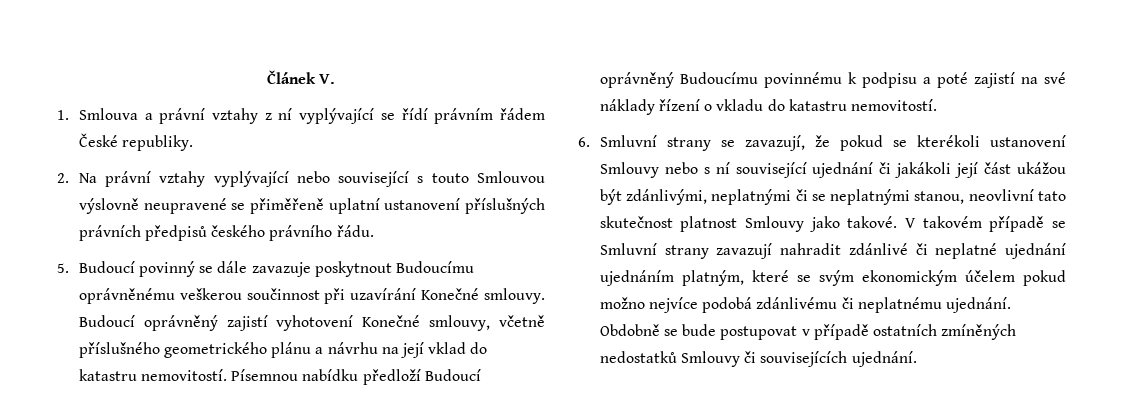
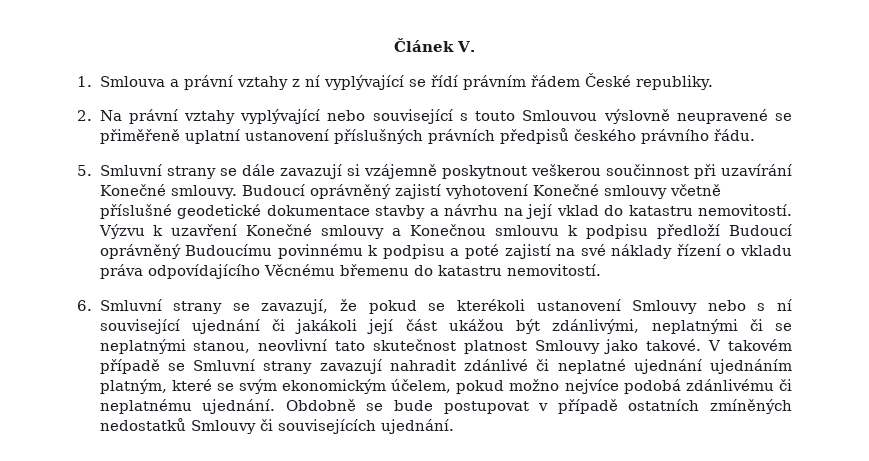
- 5. Budoucí povinný se dále zavazuje poskytnout Budoucímu oprávněnému veškerou součinnost při uzavírání Konečné smlouvy.
+ 5. Smluvní strany se dále zavazují si vzájemně poskytnout veškerou součinnost při uzavírání Konečné smlouvy.
- Budoucí oprávněný zajistí vyhotovení Konečné smlouvy, včetně příslušného geometrického plánu a návrhu na její vklad do katastru nemovitostí.
+ Budoucí oprávněný zajistí vyhotovení Konečné smlouvy včetně příslušné geodetické dokumentace stavby a návrhu na její vklad do katastru nemovitostí.
- Písemnou nabídku předloží Budoucí oprávněný Budoucímu povinnému k podpisu a poté zajistí na své náklady řízení o vkladu do katastru nemovitostí.
+ Výzvu k uzavření Konečné smlouvy a Konečnou smlouvu k podpisu předloží Budoucí oprávněný Budoucímu povinnému k podpisu a poté zajistí na své náklady řízení o vkladu práva odpovídajícího Věcnému břemenu do katastru nemovitostí.
- V takovém případě se Smluvní strany zavazují nahradit zdánlivé či neplatné ujednání ujednáním platným, které se svým ekonomickým účelem pokud možno nejvíce podobá zdánlivému či neplatnému ujednání.
+ V takovém případě se Smluvní strany zavazují nahradit zdánlivé či neplatné ujednání ujednáním platným, které se svým ekonomickým účelem, pokud možno nejvíce podobá zdánlivému či neplatnému ujednání.

